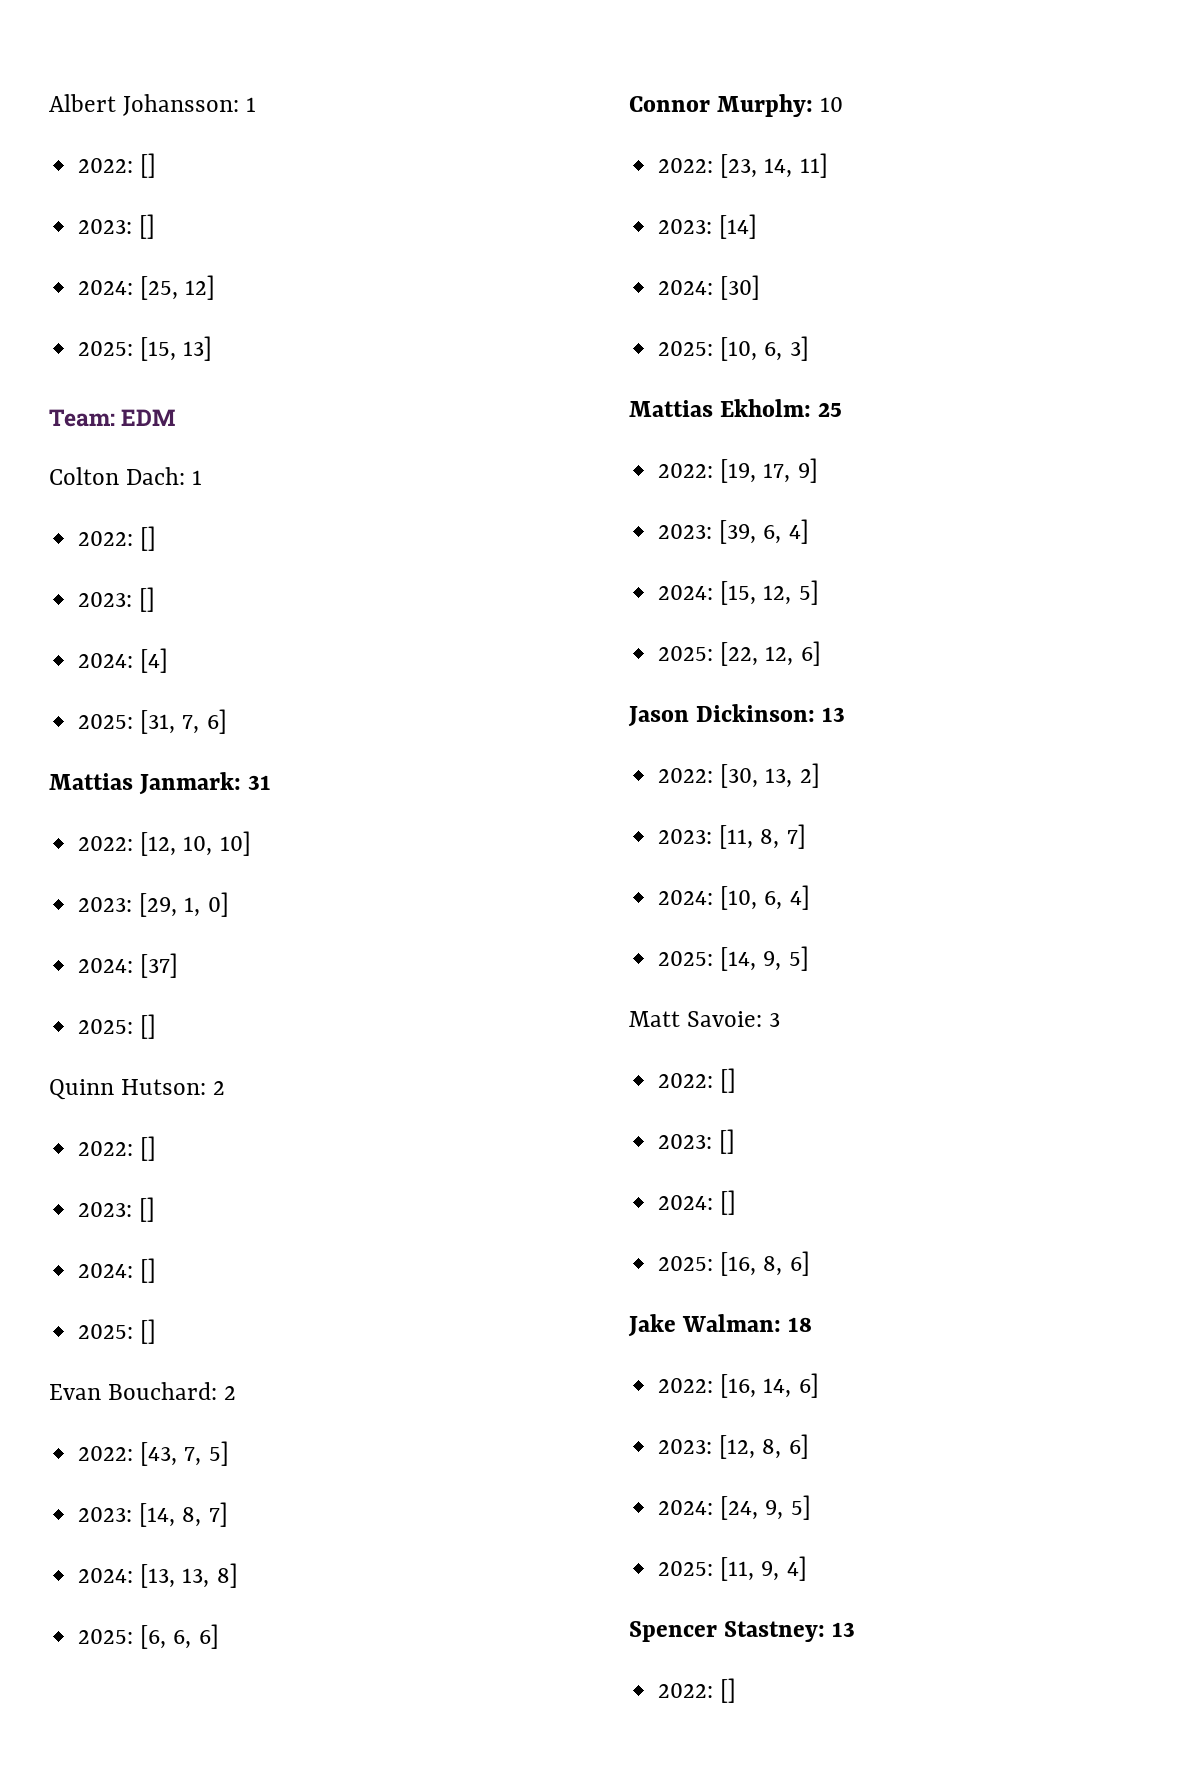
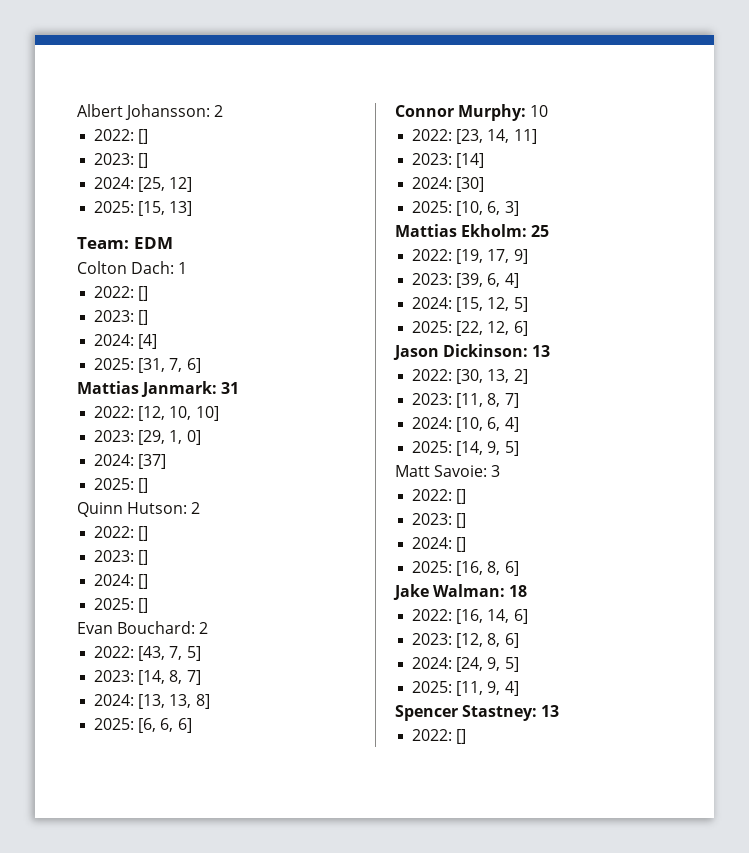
- Albert Johansson: 1
+ Albert Johansson: 2

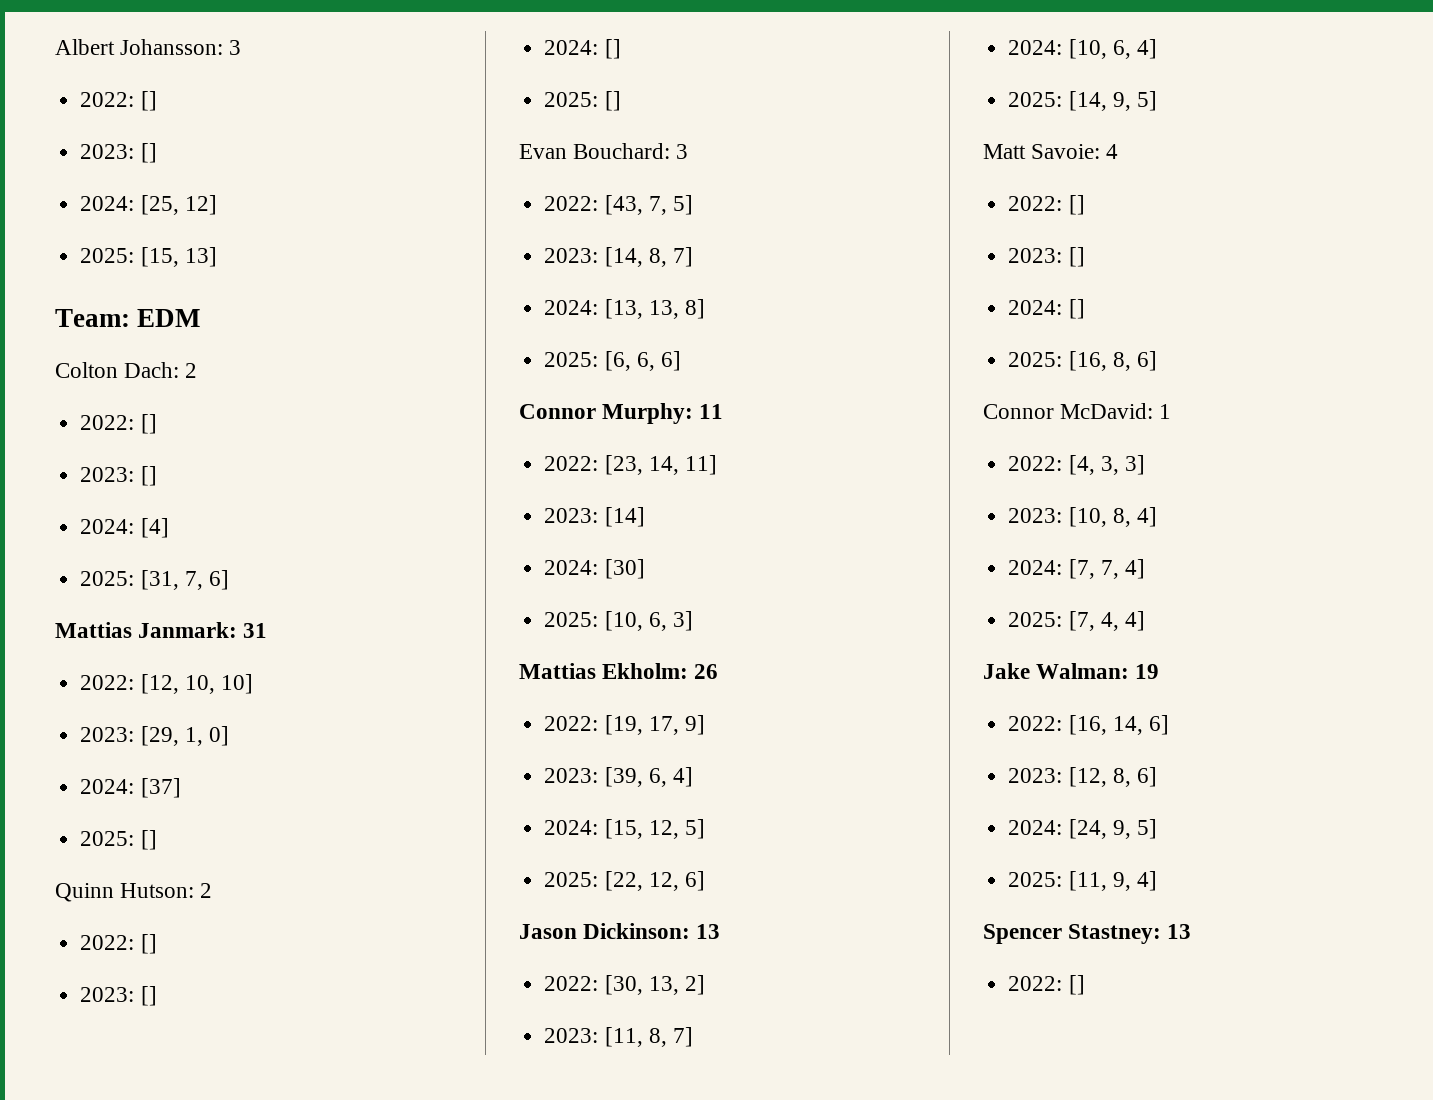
- Albert Johansson: 2
+ Albert Johansson: 3
- Colton Dach: 1
+ Colton Dach: 2
- Evan Bouchard: 2
+ Evan Bouchard: 3
- Connor Murphy: 10
+ Connor Murphy: 11
- Mattias Ekholm: 25
+ Mattias Ekholm: 26
- Matt Savoie: 3
+ Matt Savoie: 4
+ Connor McDavid: 1
+ 2022: [4, 3, 3]
+ 2023: [10, 8, 4]
+ 2024: [7, 7, 4]
+ 2025: [7, 4, 4]
- Jake Walman: 18
+ Jake Walman: 19

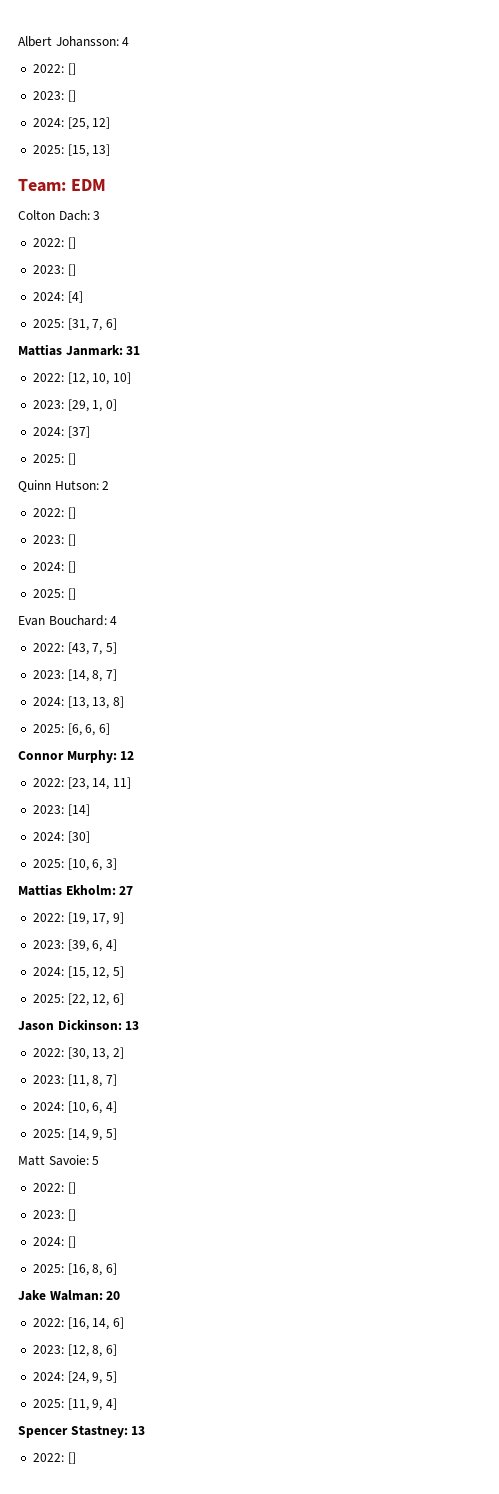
- Albert Johansson: 3
+ Albert Johansson: 4
- Colton Dach: 2
+ Colton Dach: 3
- Evan Bouchard: 3
+ Evan Bouchard: 4
- Connor Murphy: 11
+ Connor Murphy: 12
- Mattias Ekholm: 26
+ Mattias Ekholm: 27
- Matt Savoie: 4
+ Matt Savoie: 5
- Connor McDavid: 1
- 2022: [4, 3, 3]
- 2023: [10, 8, 4]
- 2024: [7, 7, 4]
- 2025: [7, 4, 4]
- Jake Walman: 19
+ Jake Walman: 20

